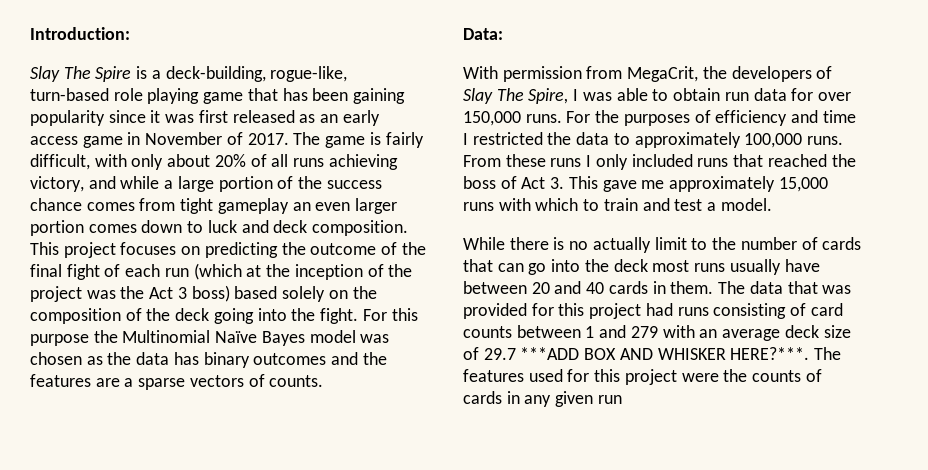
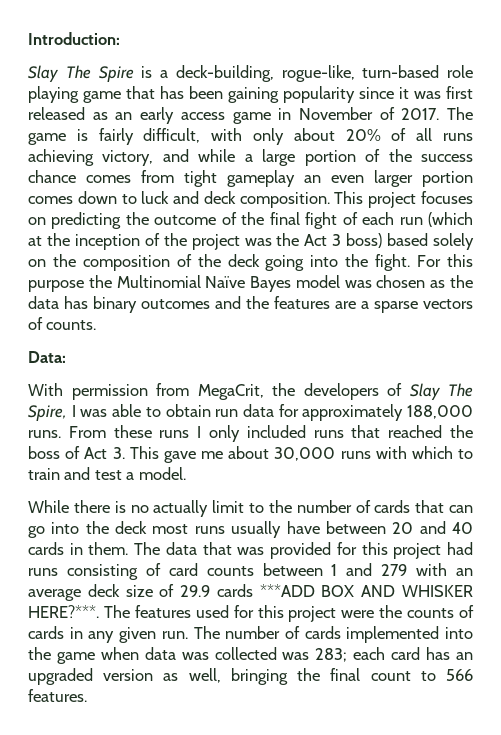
- With permission from MegaCrit, the developers of Slay The Spire, I was able to obtain run data for over 150,000 runs. For the purposes of efficiency and time I restricted the data to approximately 100,000 runs.
+ With permission from MegaCrit, the developers of Slay The Spire, I was able to obtain run data for approximately 188,000 runs.
- From these runs I only included runs that reached the boss of Act 3. This gave me approximately 15,000 runs with which to train and test a model.
+ From these runs I only included runs that reached the boss of Act 3. This gave me about 30,000 runs with which to train and test a model.
- The data that was provided for this project had runs consisting of card counts between 1 and 279 with an average deck size of 29.7 ***ADD BOX AND WHISKER HERE?***.
+ The data that was provided for this project had runs consisting of card counts between 1 and 279 with an average deck size of 29.9 cards ***ADD BOX AND WHISKER HERE?***.
- The features used for this project were the counts of cards in any given run
+ The features used for this project were the counts of cards in any given run. The number of cards implemented into the game when data was collected was 283; each card has an upgraded version as well, bringing the final count to 566 features.

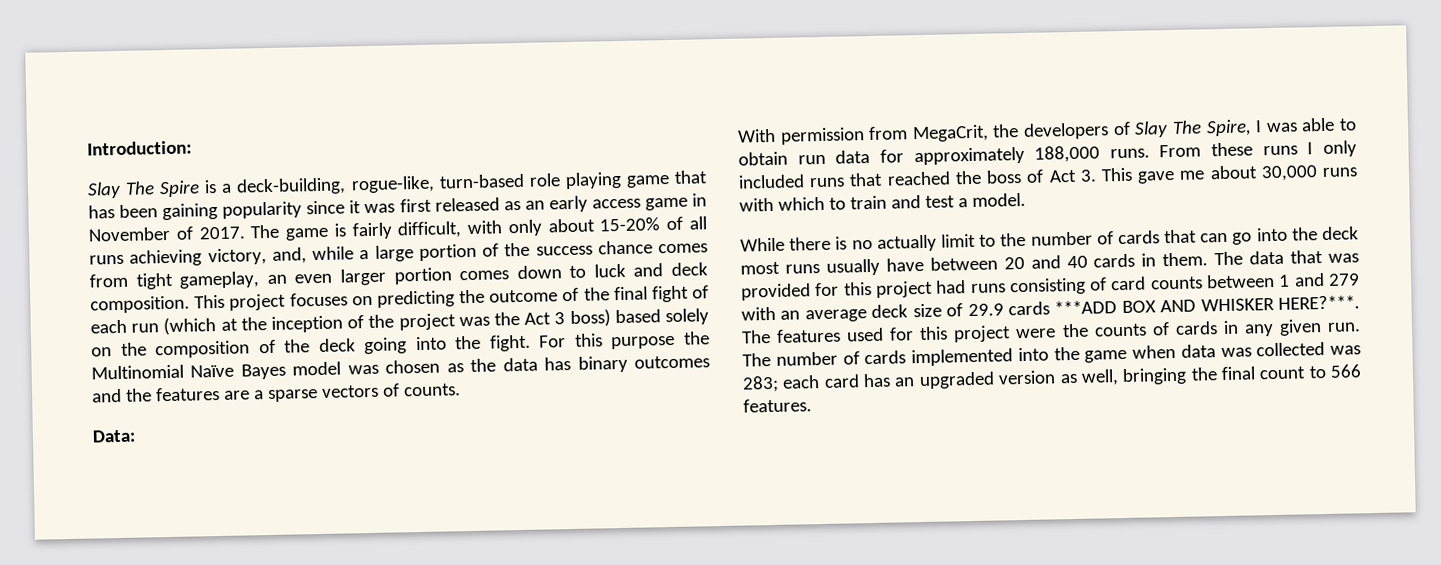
- The game is fairly difficult, with only about 20% of all runs achieving victory, and while a large portion of the success chance comes from tight gameplay an even larger portion comes down to luck and deck composition.
+ The game is fairly difficult, with only about 15-20% of all runs achieving victory, and, while a large portion of the success chance comes from tight gameplay, an even larger portion comes down to luck and deck composition.

